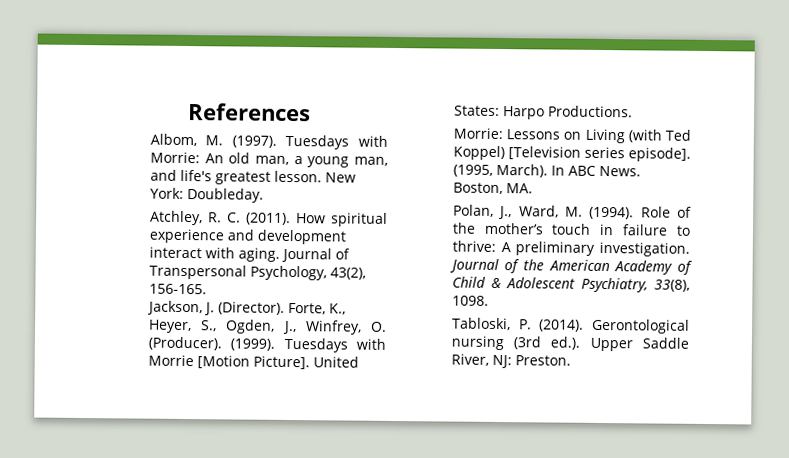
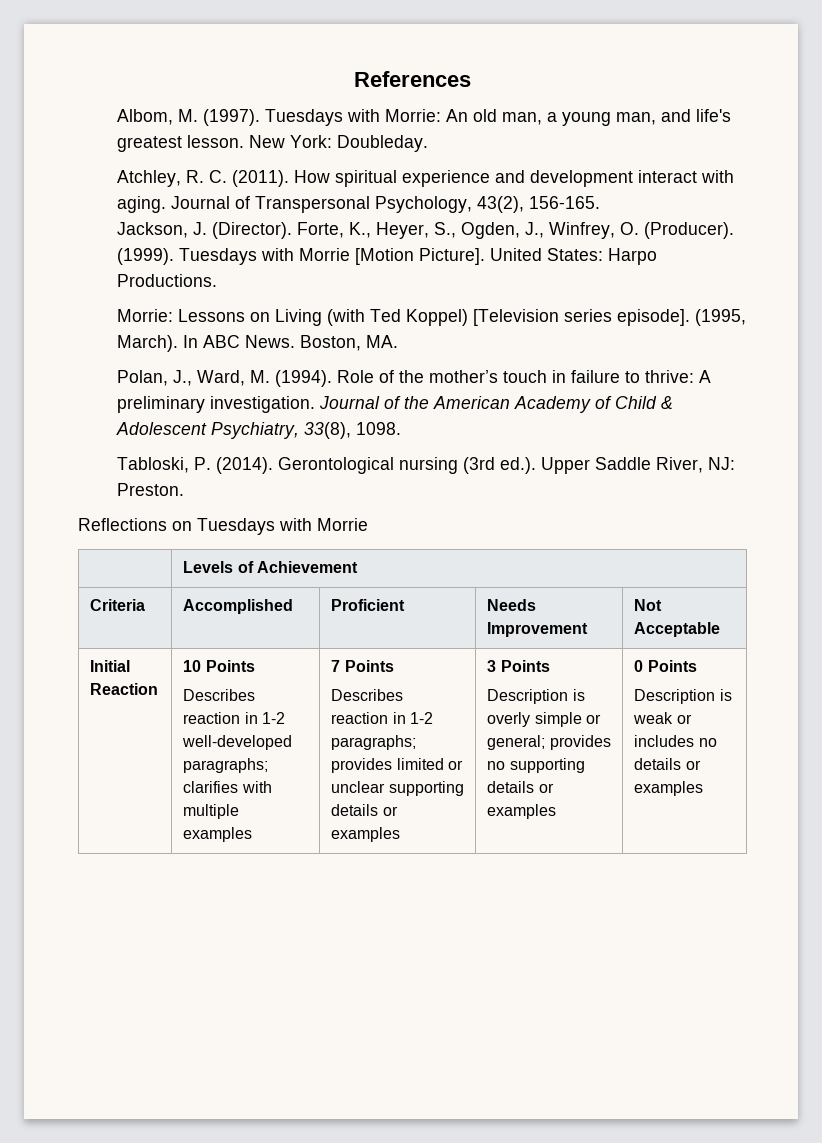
+ Reflections on Tuesdays with Morrie
+ | Levels of Achievement
+ Criteria | Accomplished | Proficient | Needs Improvement | Not Acceptable
+ Initial Reaction | 10 Points
+ Describes reaction in 1-2 well-developed paragraphs; clarifies with multiple examples | 7 Points
+ Describes reaction in 1-2 paragraphs; provides limited or unclear supporting details or examples | 3 Points
+ Description is overly simple or general; provides no supporting details or examples | 0 Points
+ Description is weak or includes no details or examples

